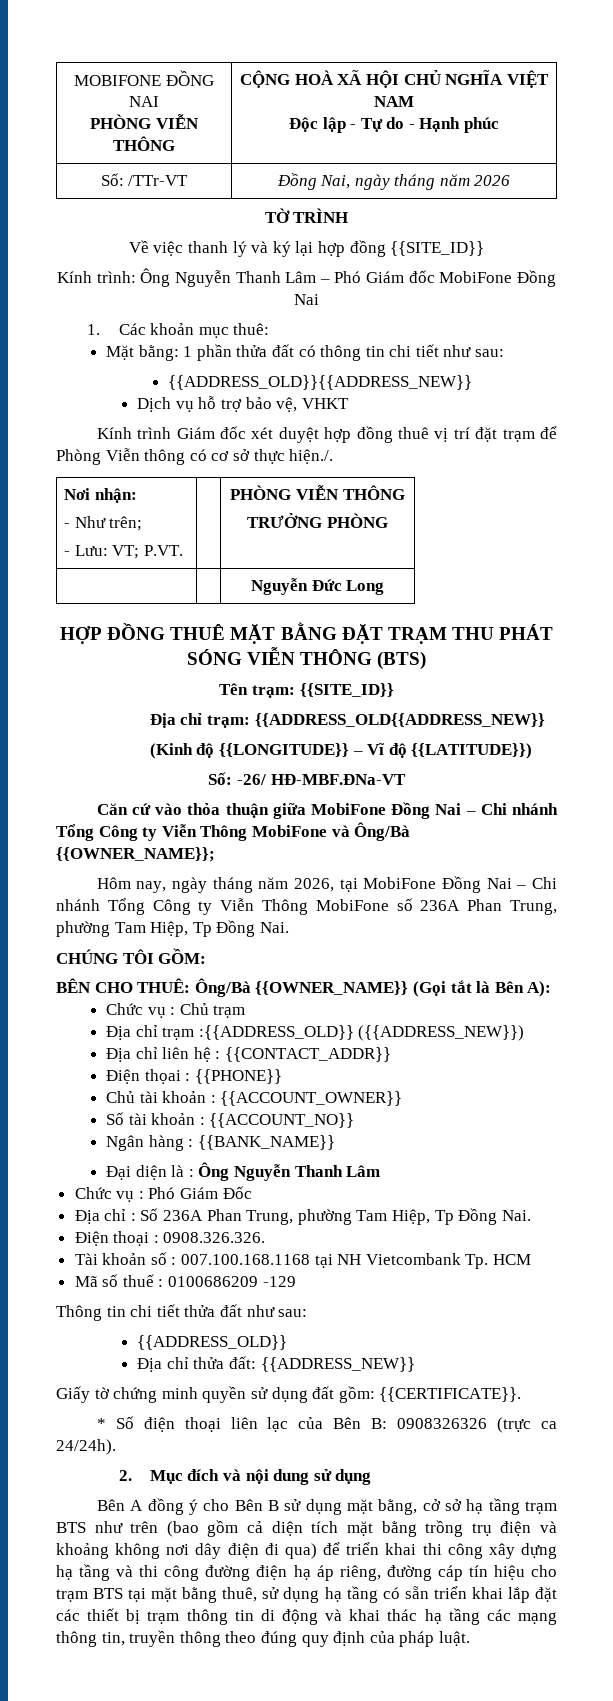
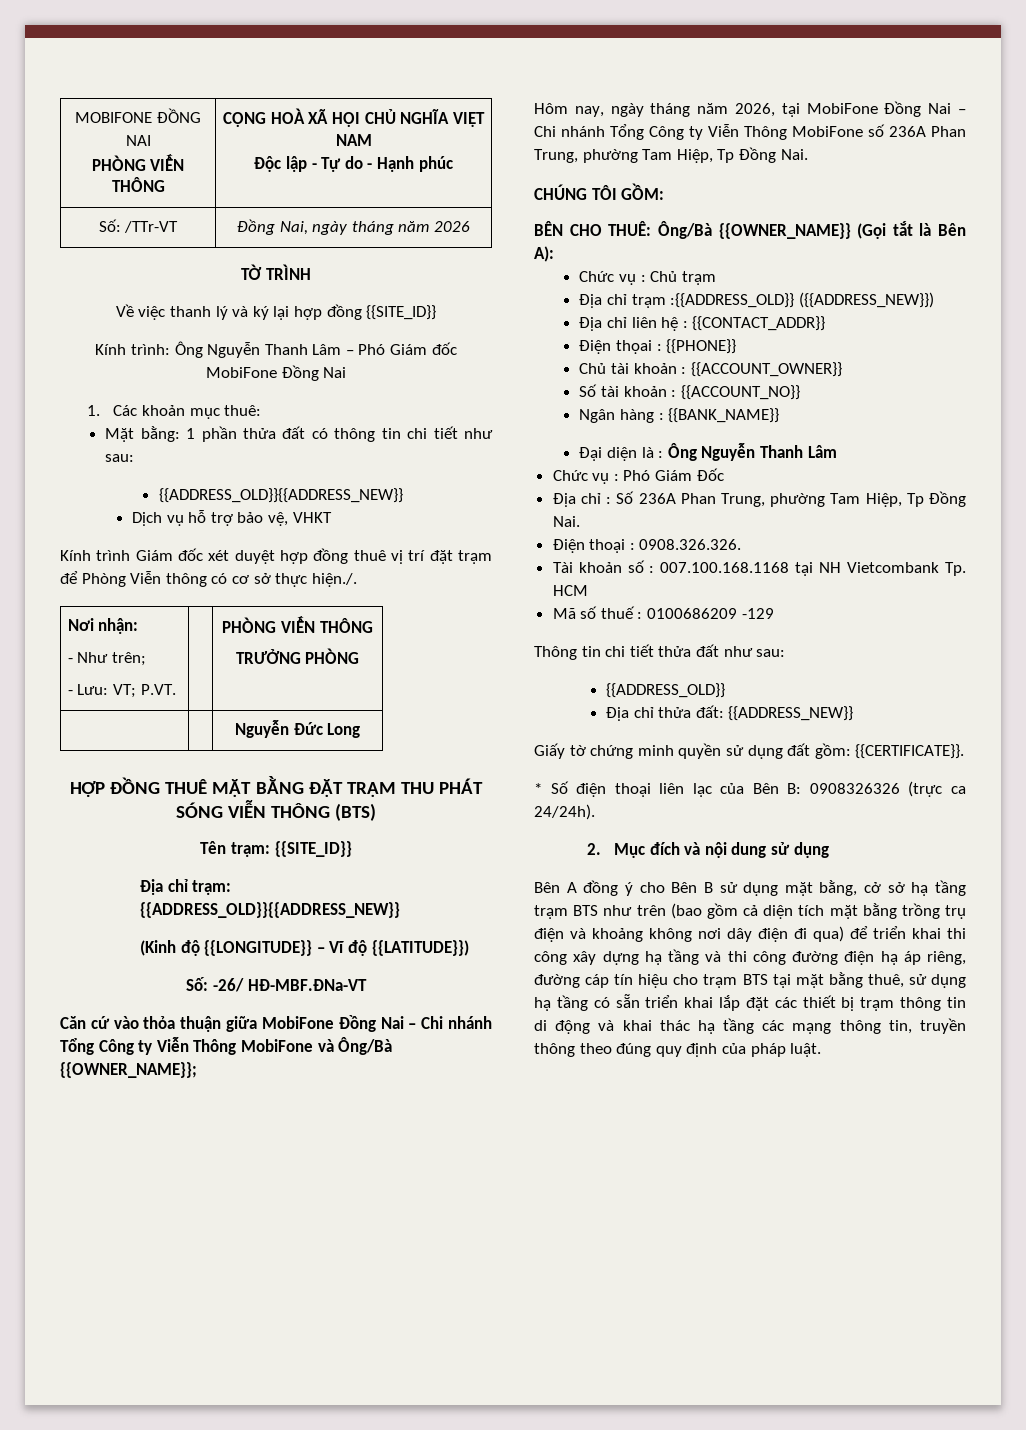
- Địa chỉ trạm: {{ADDRESS_OLD{{ADDRESS_NEW}}
+ Địa chỉ trạm: {{ADDRESS_OLD}}{{ADDRESS_NEW}}

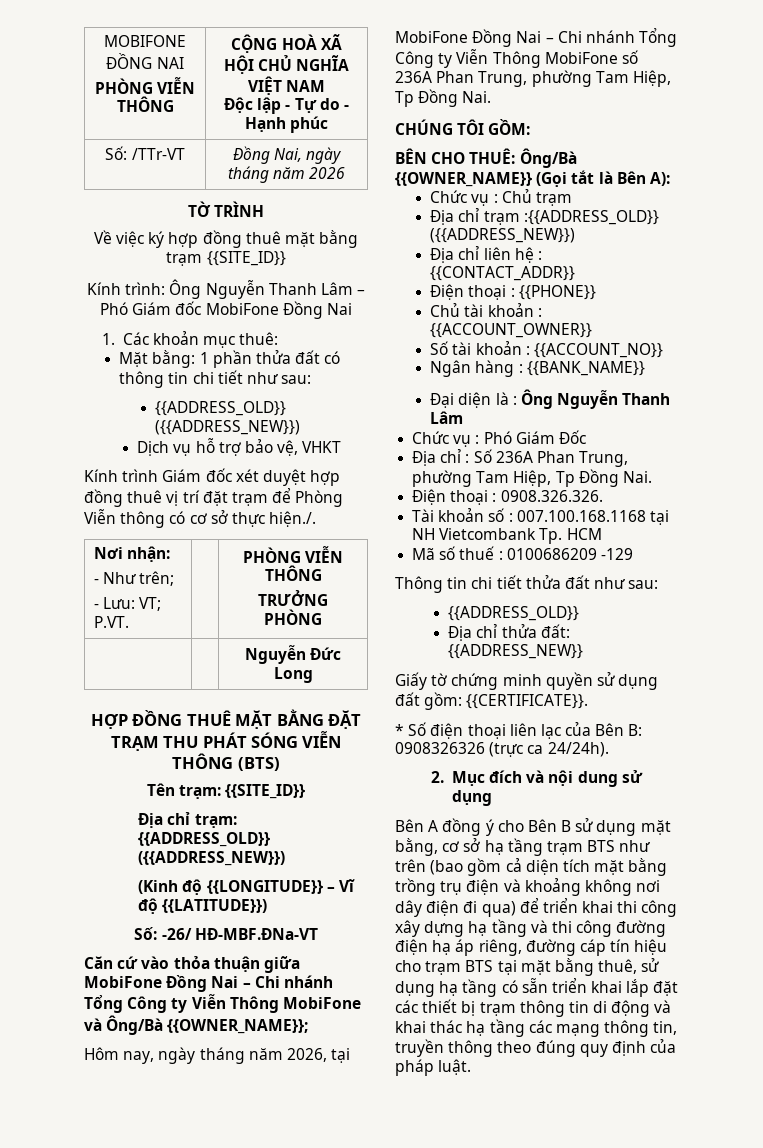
- Về việc thanh lý và ký lại hợp đồng {{SITE_ID}}
+ Về việc ký hợp đồng thuê mặt bằng trạm {{SITE_ID}}
  Mặt bằng: 1 phần thửa đất có thông tin chi tiết như sau:
- {{ADDRESS_OLD}}{{ADDRESS_NEW}}
+ {{ADDRESS_OLD}} ({{ADDRESS_NEW}})
- Địa chỉ trạm: {{ADDRESS_OLD}}{{ADDRESS_NEW}}
+ Địa chỉ trạm: {{ADDRESS_OLD}} ({{ADDRESS_NEW}})
- Điện thọai : {{PHONE}}
+ Điện thoại : {{PHONE}}
- Bên A đồng ý cho Bên B sử dụng mặt bằng, cở sở hạ tầng trạm BTS như trên (bao gồm cả diện tích mặt bằng trồng trụ điện và khoảng không nơi dây điện đi qua) để triển khai thi công xây dựng hạ tầng và thi công đường điện hạ áp riêng, đường cáp tín hiệu cho trạm BTS tại mặt bằng thuê, sử dụng hạ tầng có sẵn triển khai lắp đặt các thiết bị trạm thông tin di động và khai thác hạ tầng các mạng thông tin, truyền thông theo đúng quy định của pháp luật.
+ Bên A đồng ý cho Bên B sử dụng mặt bằng, cơ sở hạ tầng trạm BTS như trên (bao gồm cả diện tích mặt bằng trồng trụ điện và khoảng không nơi dây điện đi qua) để triển khai thi công xây dựng hạ tầng và thi công đường điện hạ áp riêng, đường cáp tín hiệu cho trạm BTS tại mặt bằng thuê, sử dụng hạ tầng có sẵn triển khai lắp đặt các thiết bị trạm thông tin di động và khai thác hạ tầng các mạng thông tin, truyền thông theo đúng quy định của pháp luật.

